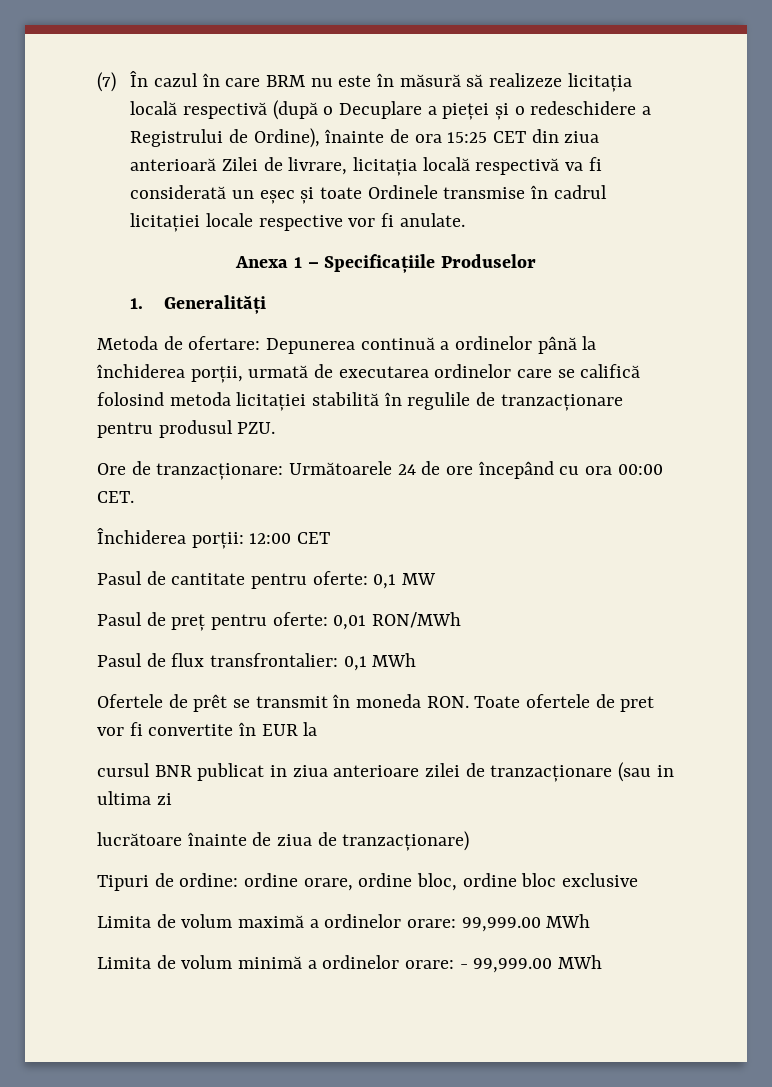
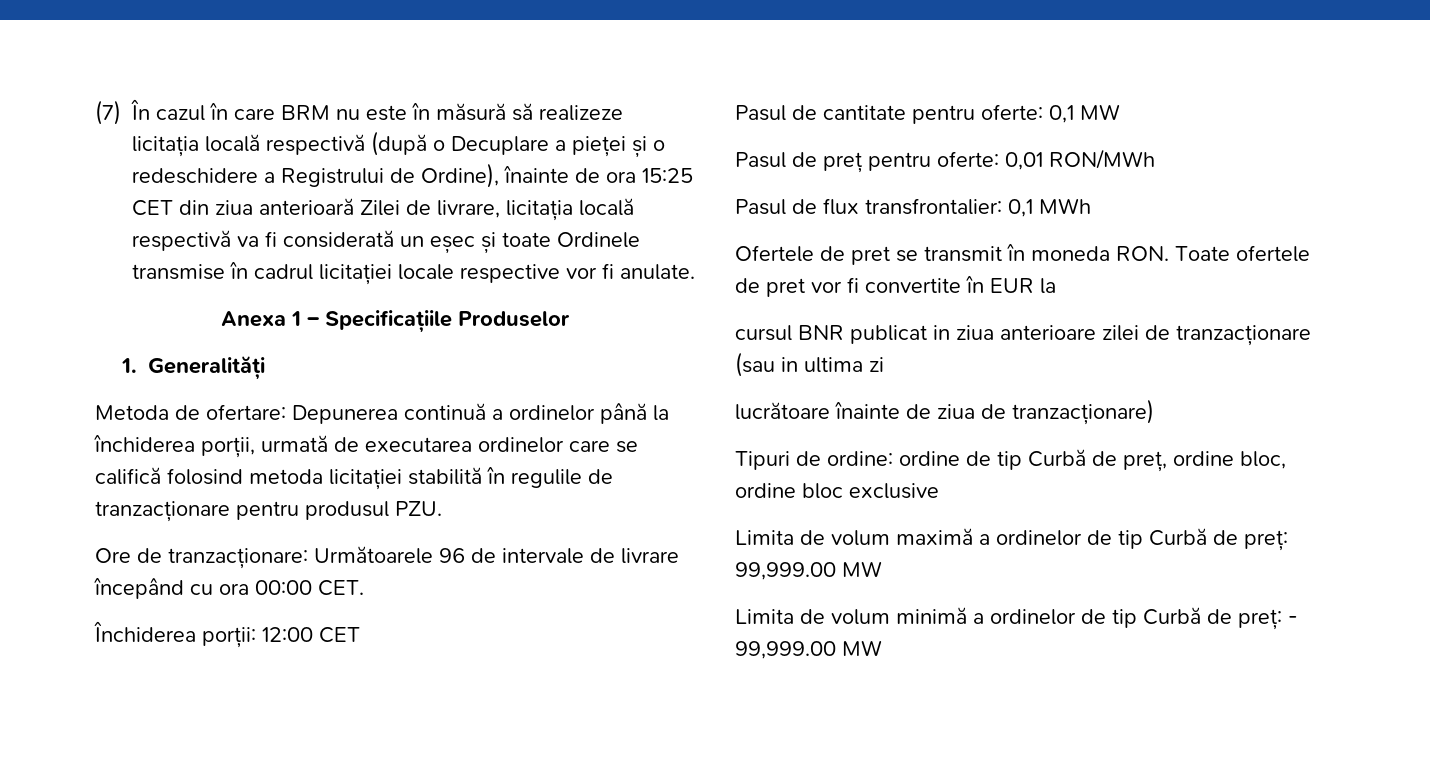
- Ore de tranzacționare: Următoarele 24 de ore începând cu ora 00:00 CET.
+ Ore de tranzacționare: Următoarele 96 de intervale de livrare începând cu ora 00:00 CET.
- Ofertele de prêt se transmit în moneda RON. Toate ofertele de pret vor fi convertite în EUR la
+ Ofertele de pret se transmit în moneda RON. Toate ofertele de pret vor fi convertite în EUR la
- Tipuri de ordine: ordine orare, ordine bloc, ordine bloc exclusive
+ Tipuri de ordine: ordine de tip Curbă de preț, ordine bloc, ordine bloc exclusive
- Limita de volum maximă a ordinelor orare: 99,999.00 MWh
+ Limita de volum maximă a ordinelor de tip Curbă de preț: 99,999.00 MW
- Limita de volum minimă a ordinelor orare: - 99,999.00 MWh
+ Limita de volum minimă a ordinelor de tip Curbă de preț: - 99,999.00 MW

